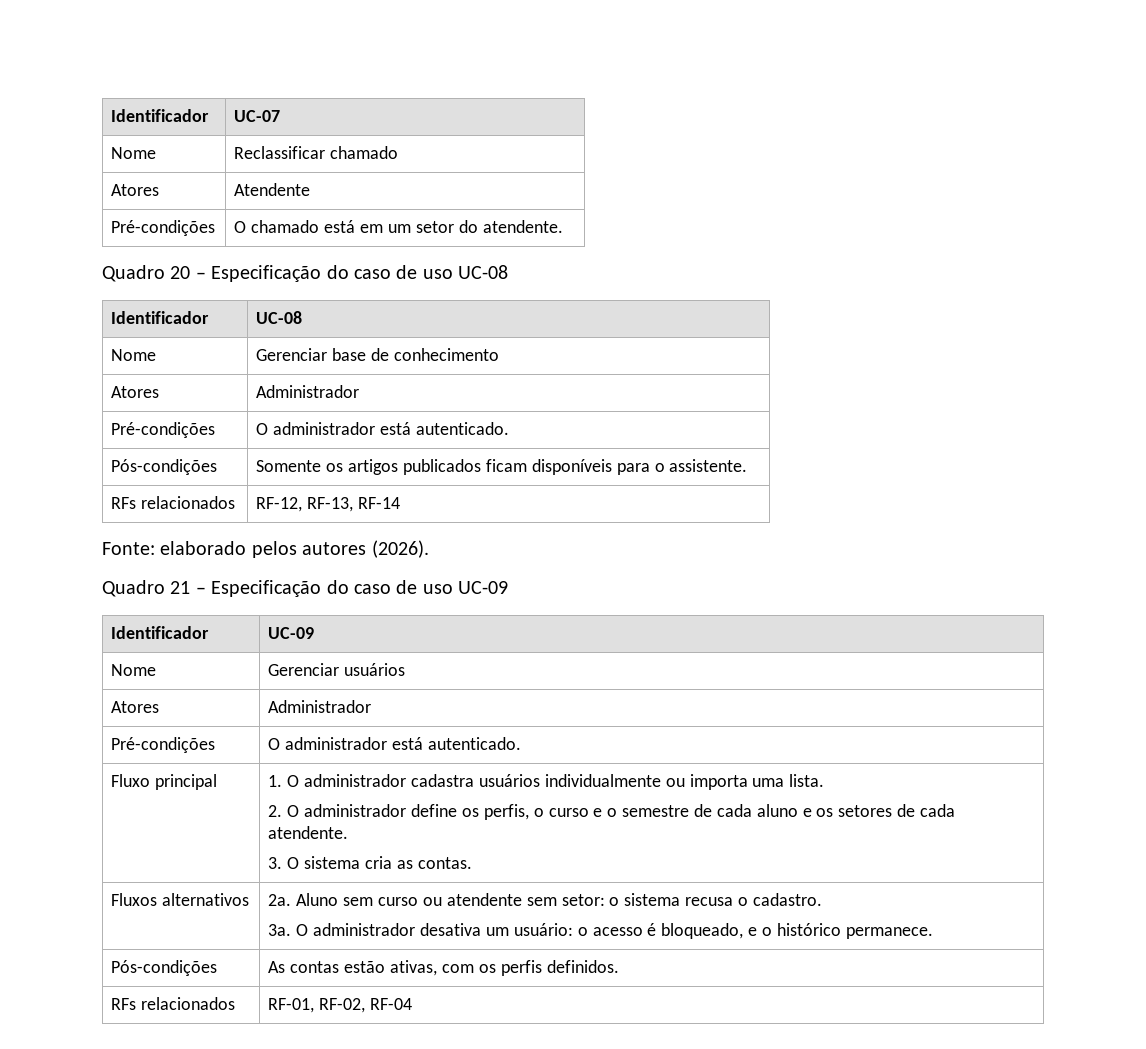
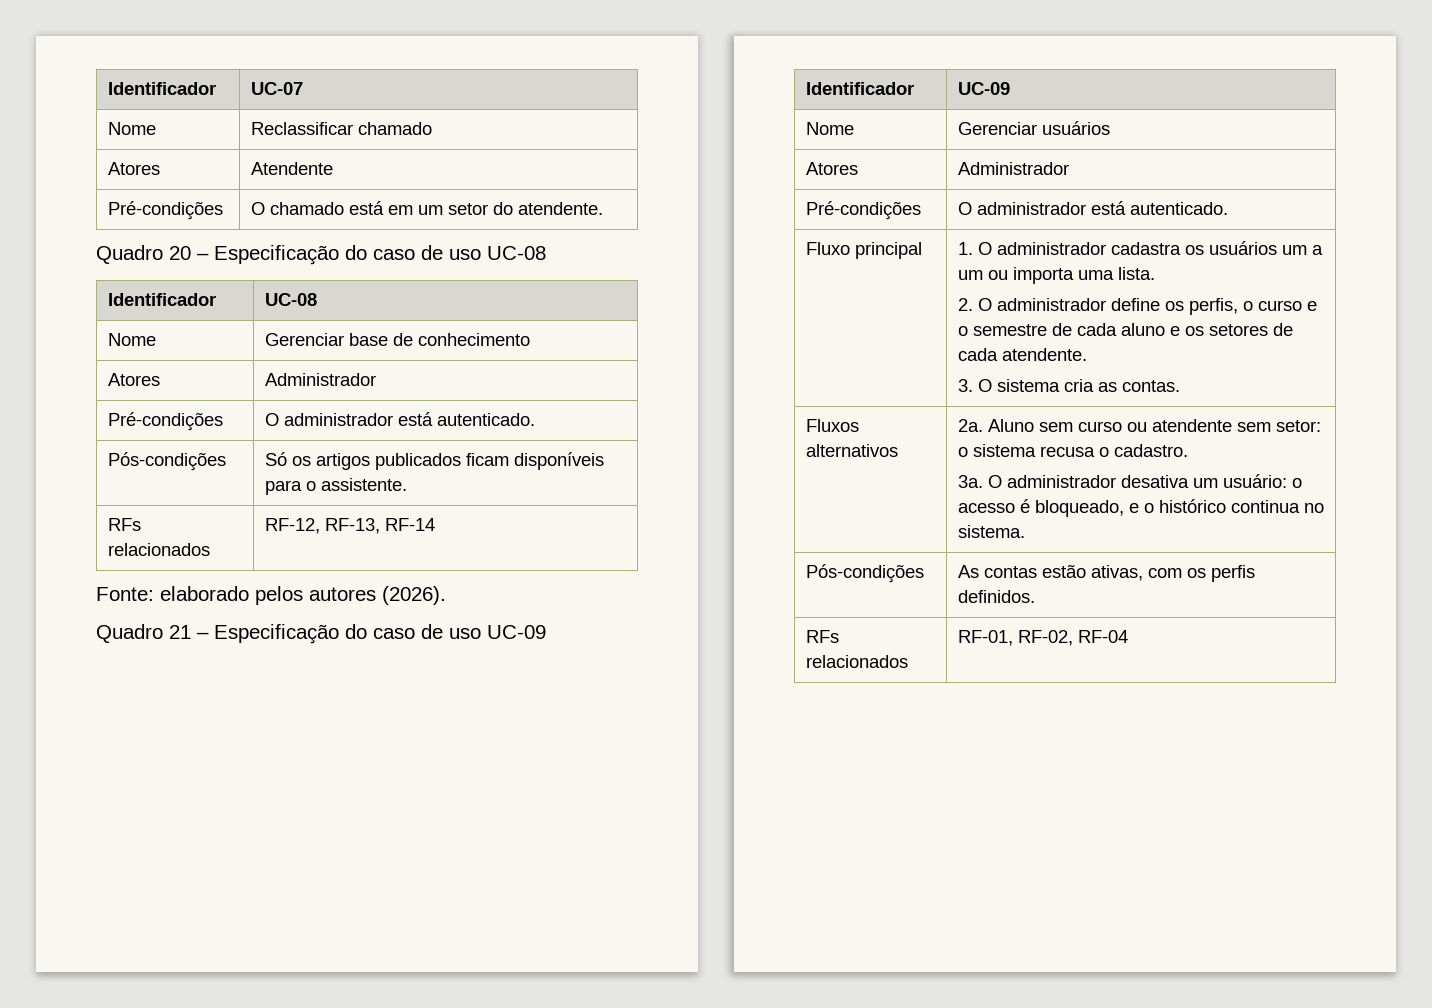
- Pós-condições | Somente os artigos publicados ficam disponíveis para o assistente.
+ Pós-condições | Só os artigos publicados ficam disponíveis para o assistente.
- 1. O administrador cadastra usuários individualmente ou importa uma lista.
+ 1. O administrador cadastra os usuários um a um ou importa uma lista.
  Fluxos alternativos | 2a. Aluno sem curso ou atendente sem setor: o sistema recusa o cadastro.
- 3a. O administrador desativa um usuário: o acesso é bloqueado, e o histórico permanece.
+ 3a. O administrador desativa um usuário: o acesso é bloqueado, e o histórico continua no sistema.

